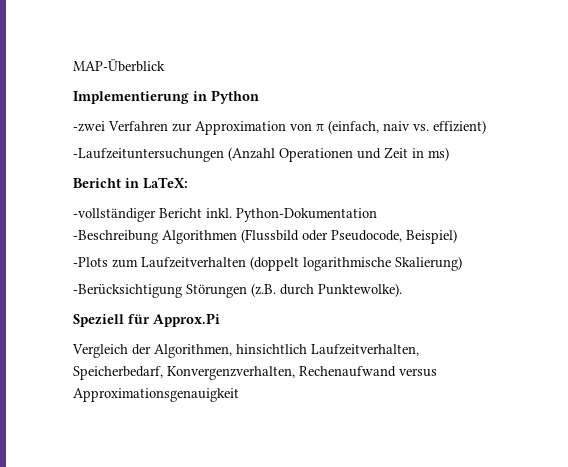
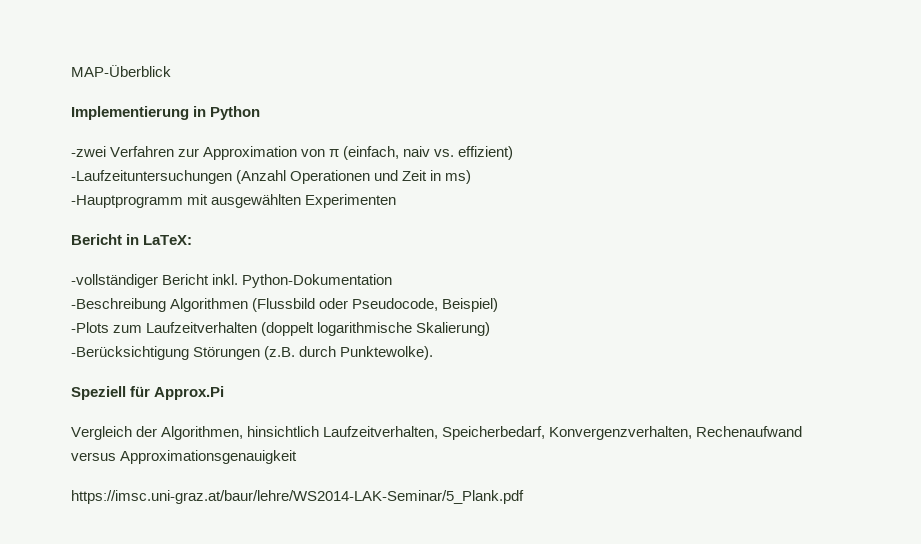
+ -Hauptprogramm mit ausgewählten Experimenten
+ https://imsc.uni-graz.at/baur/lehre/WS2014-LAK-Seminar/5_Plank.pdf

